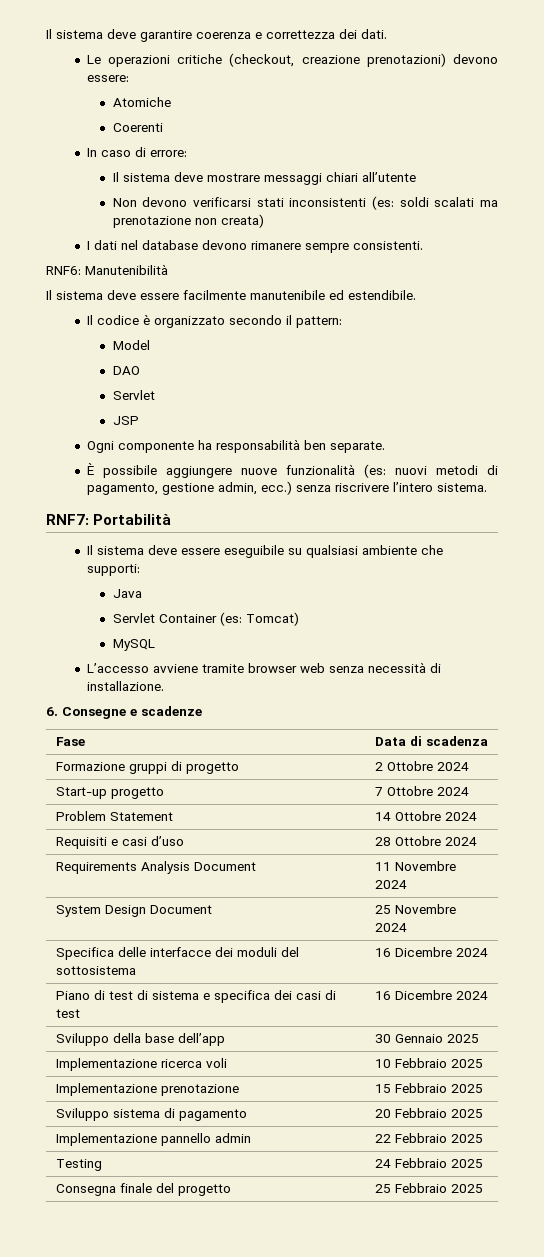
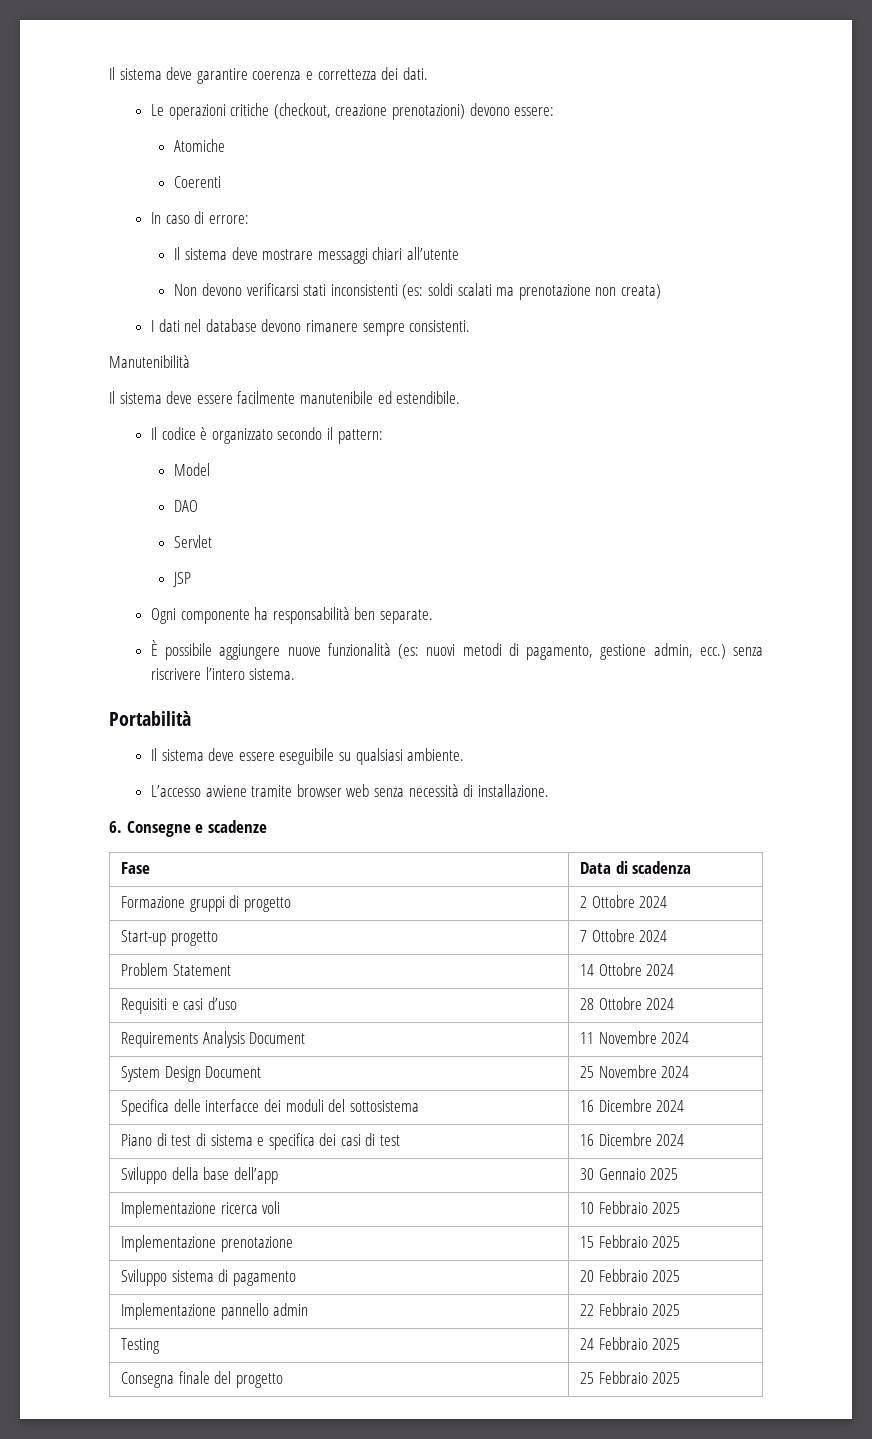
- RNF6: Manutenibilità
+ Manutenibilità
- RNF7: Portabilità
+ Portabilità
- Il sistema deve essere eseguibile su qualsiasi ambiente che supporti:
- Java
- Servlet Container (es: Tomcat)
- MySQL
+ Il sistema deve essere eseguibile su qualsiasi ambiente.

